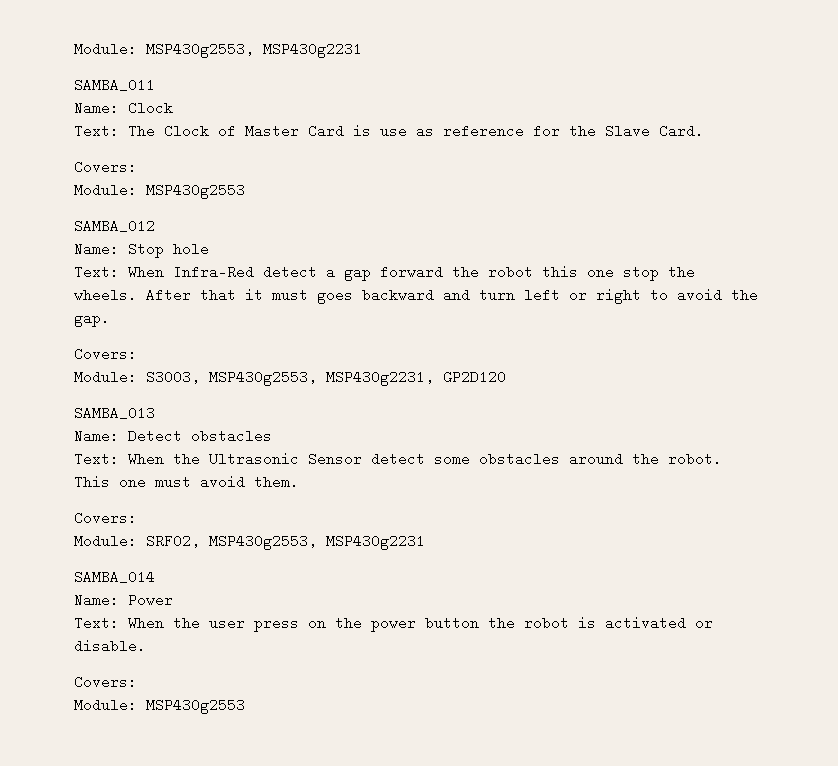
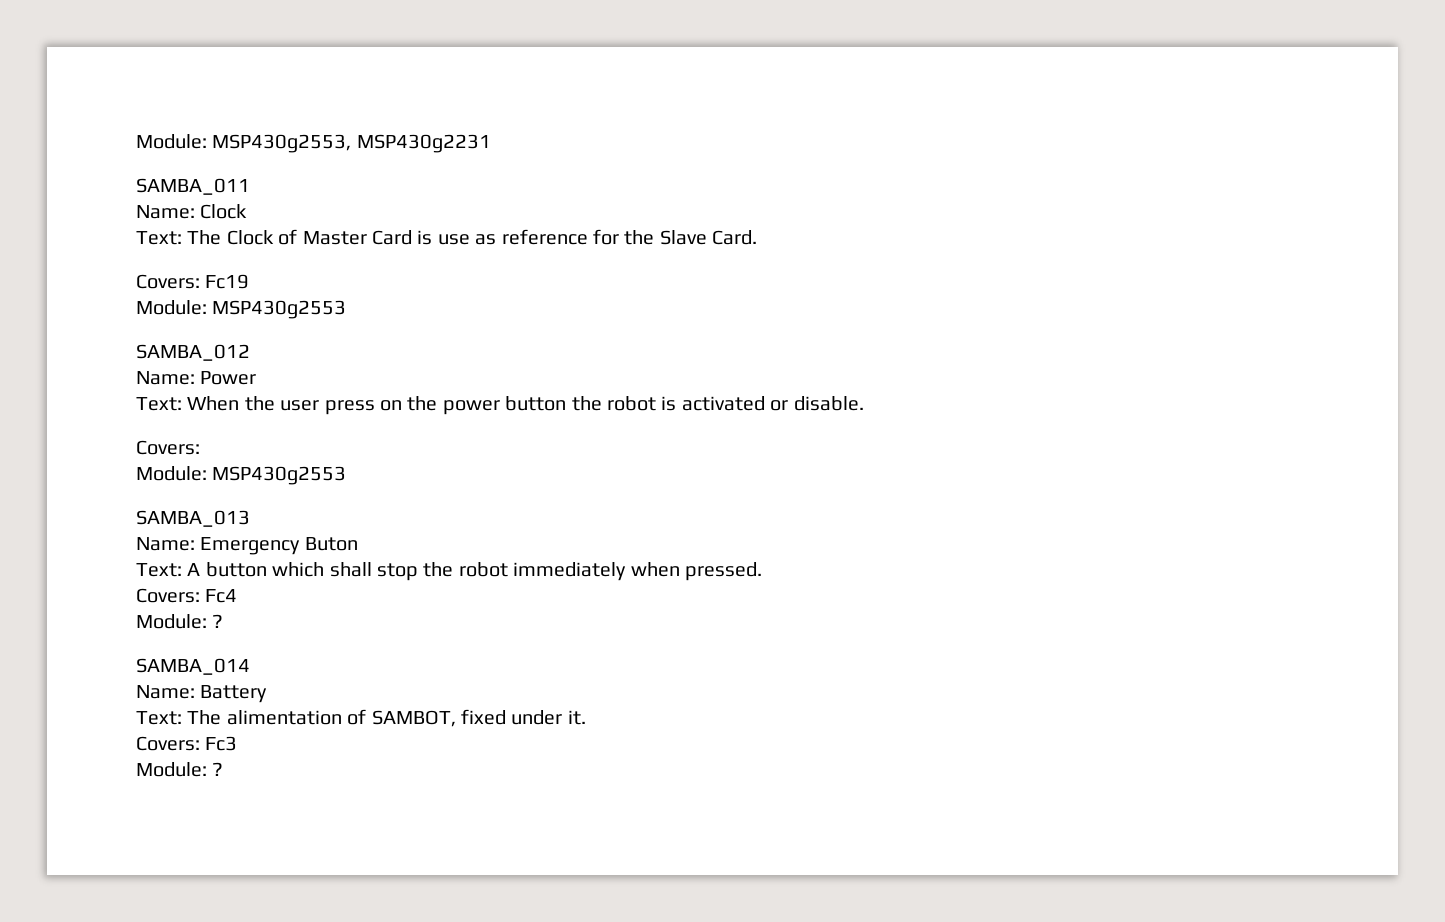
  Text: The Clock of Master Card is use as reference for the Slave Card.
- Covers:
+ Covers: Fc19
- Name: Stop hole
- Text: When Infra-Red detect a gap forward the robot this one stop the wheels. After that it must goes backward and turn left or right to avoid the gap.
- Covers:
- Module: S3003, MSP430g2553, MSP430g2231, GP2D120
- SAMBA_013
- Name: Detect obstacles
- Text: When the Ultrasonic Sensor detect some obstacles around the robot. This one must avoid them.
- Covers:
- Module: SRF02, MSP430g2553, MSP430g2231
- SAMBA_014
+ SAMBA_013
+ Name: Emergency Buton
+ Text: A button which shall stop the robot immediately when pressed.
+ Covers: Fc4
+ Module: ?
+ SAMBA_014
+ Name: Battery
+ Text: The alimentation of SAMBOT, fixed under it.
+ Covers: Fc3
+ Module: ?

